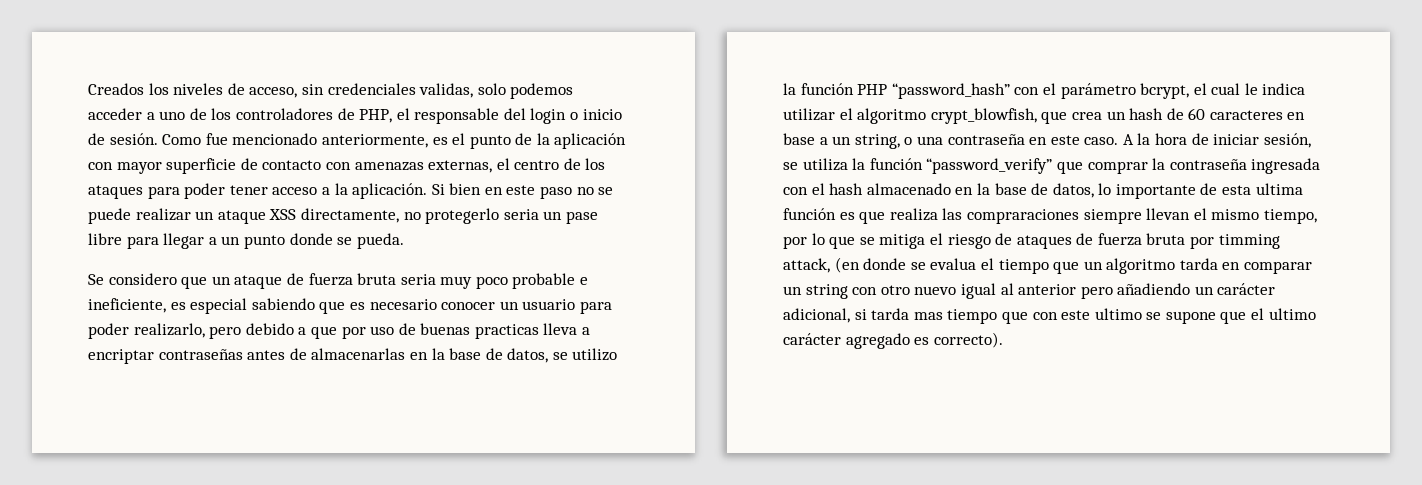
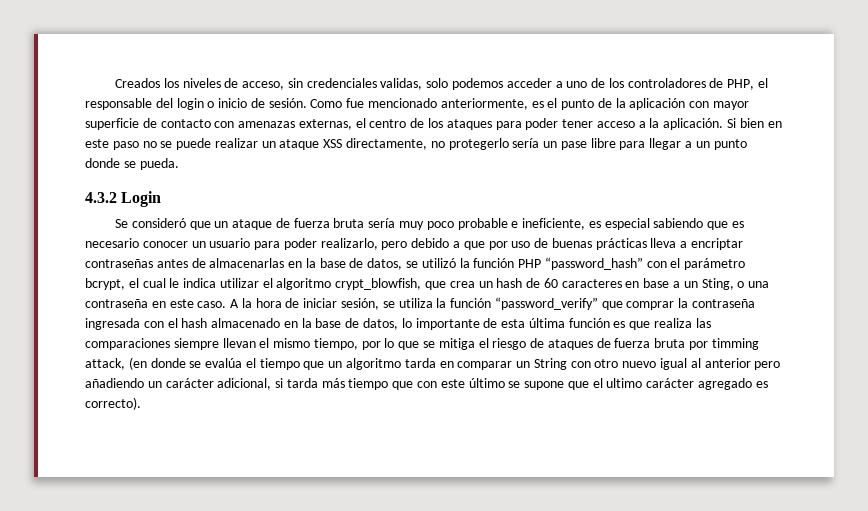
- Si bien en este paso no se puede realizar un ataque XSS directamente, no protegerlo seria un pase libre para llegar a un punto donde se pueda.
+ Si bien en este paso no se puede realizar un ataque XSS directamente, no protegerlo sería un pase libre para llegar a un punto donde se pueda.
+ 4.3.2 Login
- Se considero que un ataque de fuerza bruta seria muy poco probable e ineficiente, es especial sabiendo que es necesario conocer un usuario para poder realizarlo, pero debido a que por uso de buenas practicas lleva a encriptar contraseñas antes de almacenarlas en la base de datos, se utilizo la función PHP “password_hash” con el parámetro bcrypt, el cual le indica utilizar el algoritmo crypt_blowfish, que crea un hash de 60 caracteres en base a un string, o una contraseña en este caso.
+ Se consideró que un ataque de fuerza bruta sería muy poco probable e ineficiente, es especial sabiendo que es necesario conocer un usuario para poder realizarlo, pero debido a que por uso de buenas prácticas lleva a encriptar contraseñas antes de almacenarlas en la base de datos, se utilizó la función PHP “password_hash” con el parámetro bcrypt, el cual le indica utilizar el algoritmo crypt_blowfish, que crea un hash de 60 caracteres en base a un Sting, o una contraseña en este caso.
- A la hora de iniciar sesión, se utiliza la función “password_verify” que comprar la contraseña ingresada con el hash almacenado en la base de datos, lo importante de esta ultima función es que realiza las compraraciones siempre llevan el mismo tiempo, por lo que se mitiga el riesgo de ataques de fuerza bruta por timming attack, (en donde se evalua el tiempo que un algoritmo tarda en comparar un string con otro nuevo igual al anterior pero añadiendo un carácter adicional, si tarda mas tiempo que con este ultimo se supone que el ultimo carácter agregado es correcto).
+ A la hora de iniciar sesión, se utiliza la función “password_verify” que comprar la contraseña ingresada con el hash almacenado en la base de datos, lo importante de esta última función es que realiza las comparaciones siempre llevan el mismo tiempo, por lo que se mitiga el riesgo de ataques de fuerza bruta por timming attack, (en donde se evalúa el tiempo que un algoritmo tarda en comparar un String con otro nuevo igual al anterior pero añadiendo un carácter adicional, si tarda más tiempo que con este último se supone que el ultimo carácter agregado es correcto).

